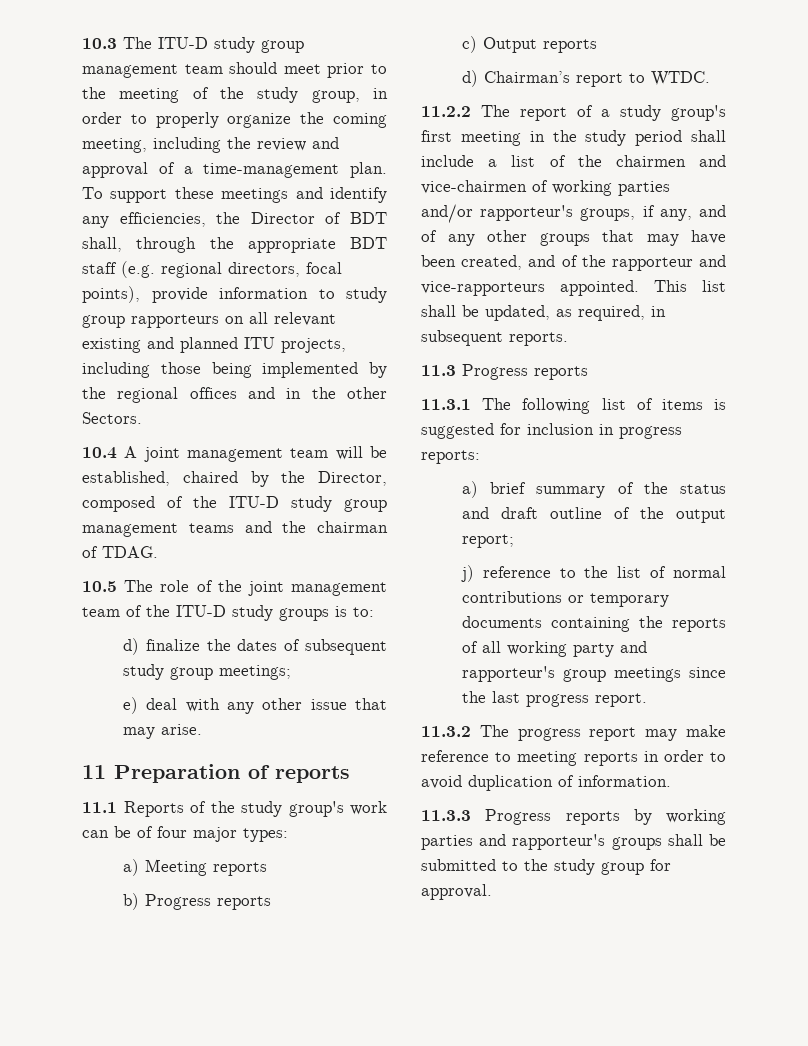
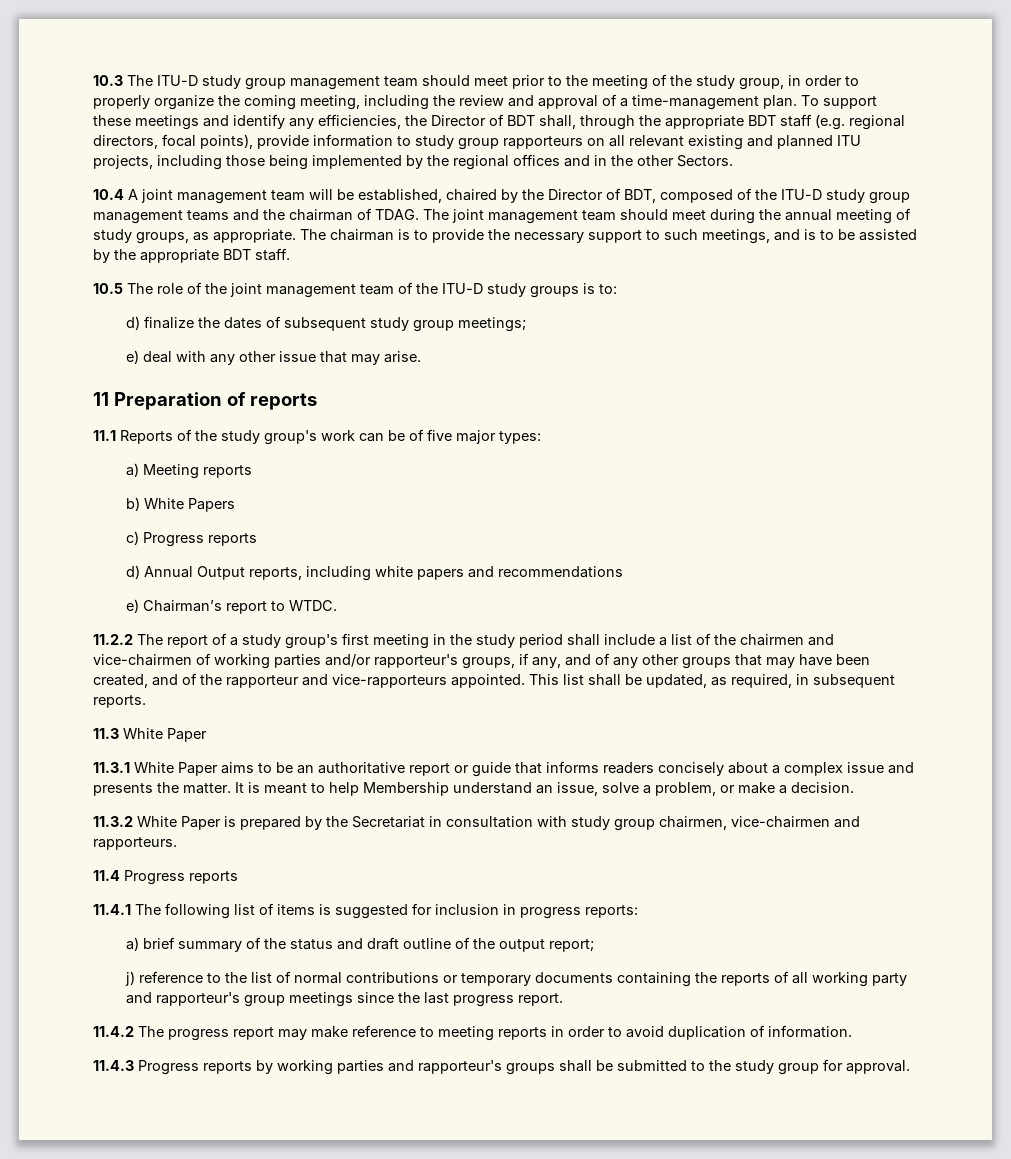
- 10.4 A joint management team will be established, chaired by the Director, composed of the ITU-D study group management teams and the chairman of TDAG.
+ 10.4 A joint management team will be established, chaired by the Director of BDT, composed of the ITU-D study group management teams and the chairman of TDAG. The joint management team should meet during the annual meeting of study groups, as appropriate. The chairman is to provide the necessary support to such meetings, and is to be assisted by the appropriate BDT staff.
- 11.1 Reports of the study group's work can be of four major types:
+ 11.1 Reports of the study group's work can be of five major types:
- b) Progress reports
- c) Output reports
- d) Chairman’s report to WTDC.
+ b) White Papers
+ c) Progress reports
+ d) Annual Output reports, including white papers and recommendations
+ e) Chairman’s report to WTDC.
- 11.3 Progress reports
- 11.3.1 The following list of items is suggested for inclusion in progress reports:
+ 11.3 White Paper
+ 11.3.1 White Paper aims to be an authoritative report or guide that informs readers concisely about a complex issue and presents the matter. It is meant to help Membership understand an issue, solve a problem, or make a decision.
+ 11.3.2 White Paper is prepared by the Secretariat in consultation with study group chairmen, vice-chairmen and rapporteurs.
+ 11.4 Progress reports
+ 11.4.1 The following list of items is suggested for inclusion in progress reports:
- 11.3.2 The progress report may make reference to meeting reports in order to avoid duplication of information.
+ 11.4.2 The progress report may make reference to meeting reports in order to avoid duplication of information.
- 11.3.3 Progress reports by working parties and rapporteur's groups shall be submitted to the study group for approval.
+ 11.4.3 Progress reports by working parties and rapporteur's groups shall be submitted to the study group for approval.

